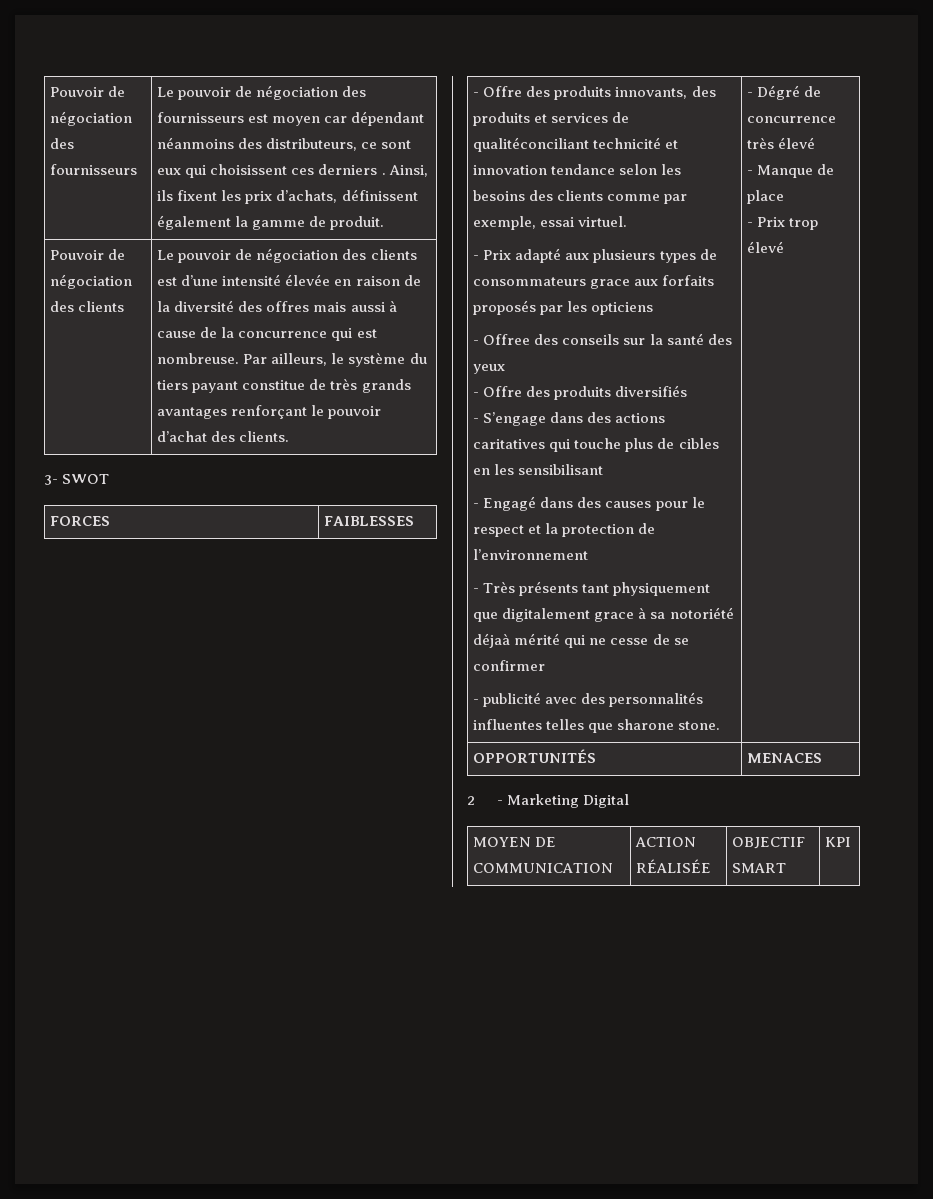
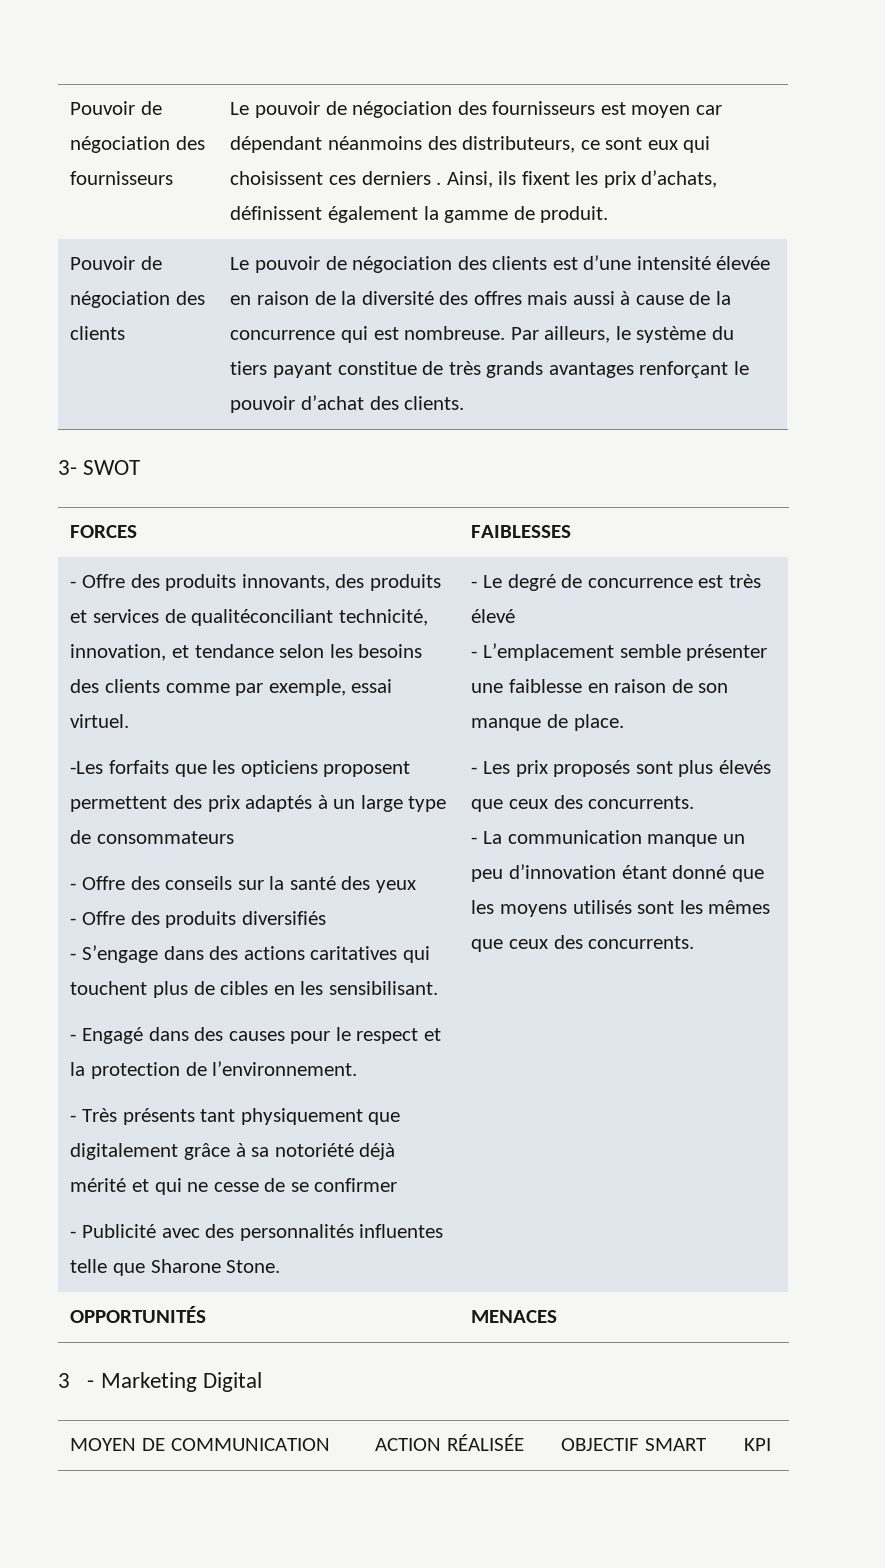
- - Offre des produits innovants, des produits et services de qualitéconciliant technicité et innovation tendance selon les besoins des clients comme par exemple, essai virtuel.
+ - Offre des produits innovants, des produits et services de qualitéconciliant technicité, innovation, et tendance selon les besoins des clients comme par exemple, essai virtuel.
- - Prix adapté aux plusieurs types de consommateurs grace aux forfaits proposés par les opticiens
- - Offree des conseils sur la santé des yeux
+ -Les forfaits que les opticiens proposent permettent des prix adaptés à un large type de consommateurs
+ - Offre des conseils sur la santé des yeux
- - S’engage dans des actions caritatives qui touche plus de cibles en les sensibilisant
+ - S’engage dans des actions caritatives qui touchent plus de cibles en les sensibilisant.
- - Engagé dans des causes pour le respect et la protection de l’environnement
+ - Engagé dans des causes pour le respect et la protection de l’environnement.
- - Très présents tant physiquement que digitalement grace à sa notoriété déjaà mérité qui ne cesse de se confirmer
+ - Très présents tant physiquement que digitalement grâce à sa notoriété déjà mérité et qui ne cesse de se confirmer
- - publicité avec des personnalités influentes telles que sharone stone. | - Dégré de concurrence très élevé
+ - Publicité avec des personnalités influentes telle que Sharone Stone. | - Le degré de concurrence est très élevé
- - Manque de place
- - Prix trop élevé
+ - L’emplacement semble présenter une faiblesse en raison de son manque de place.
+ - Les prix proposés sont plus élevés que ceux des concurrents.
+ - La communication manque un peu d’innovation étant donné que les moyens utilisés sont les mêmes que ceux des concurrents.
- 2 - Marketing Digital
+ 3 - Marketing Digital

